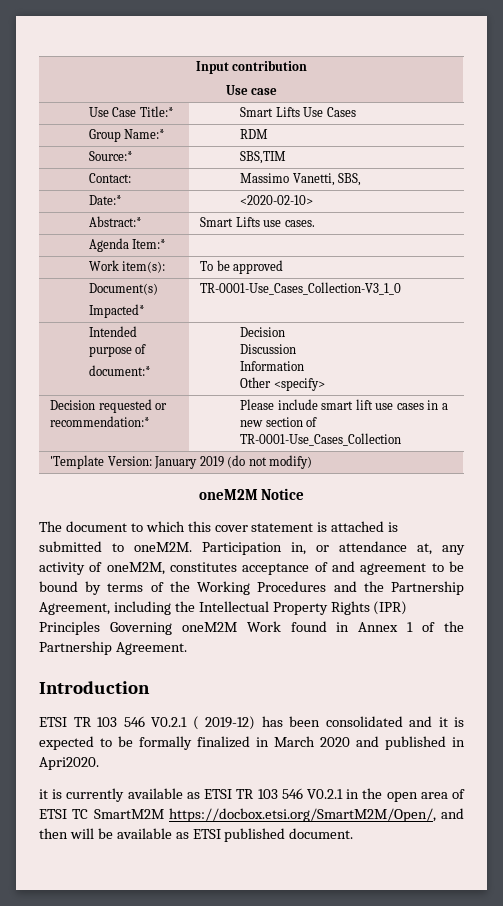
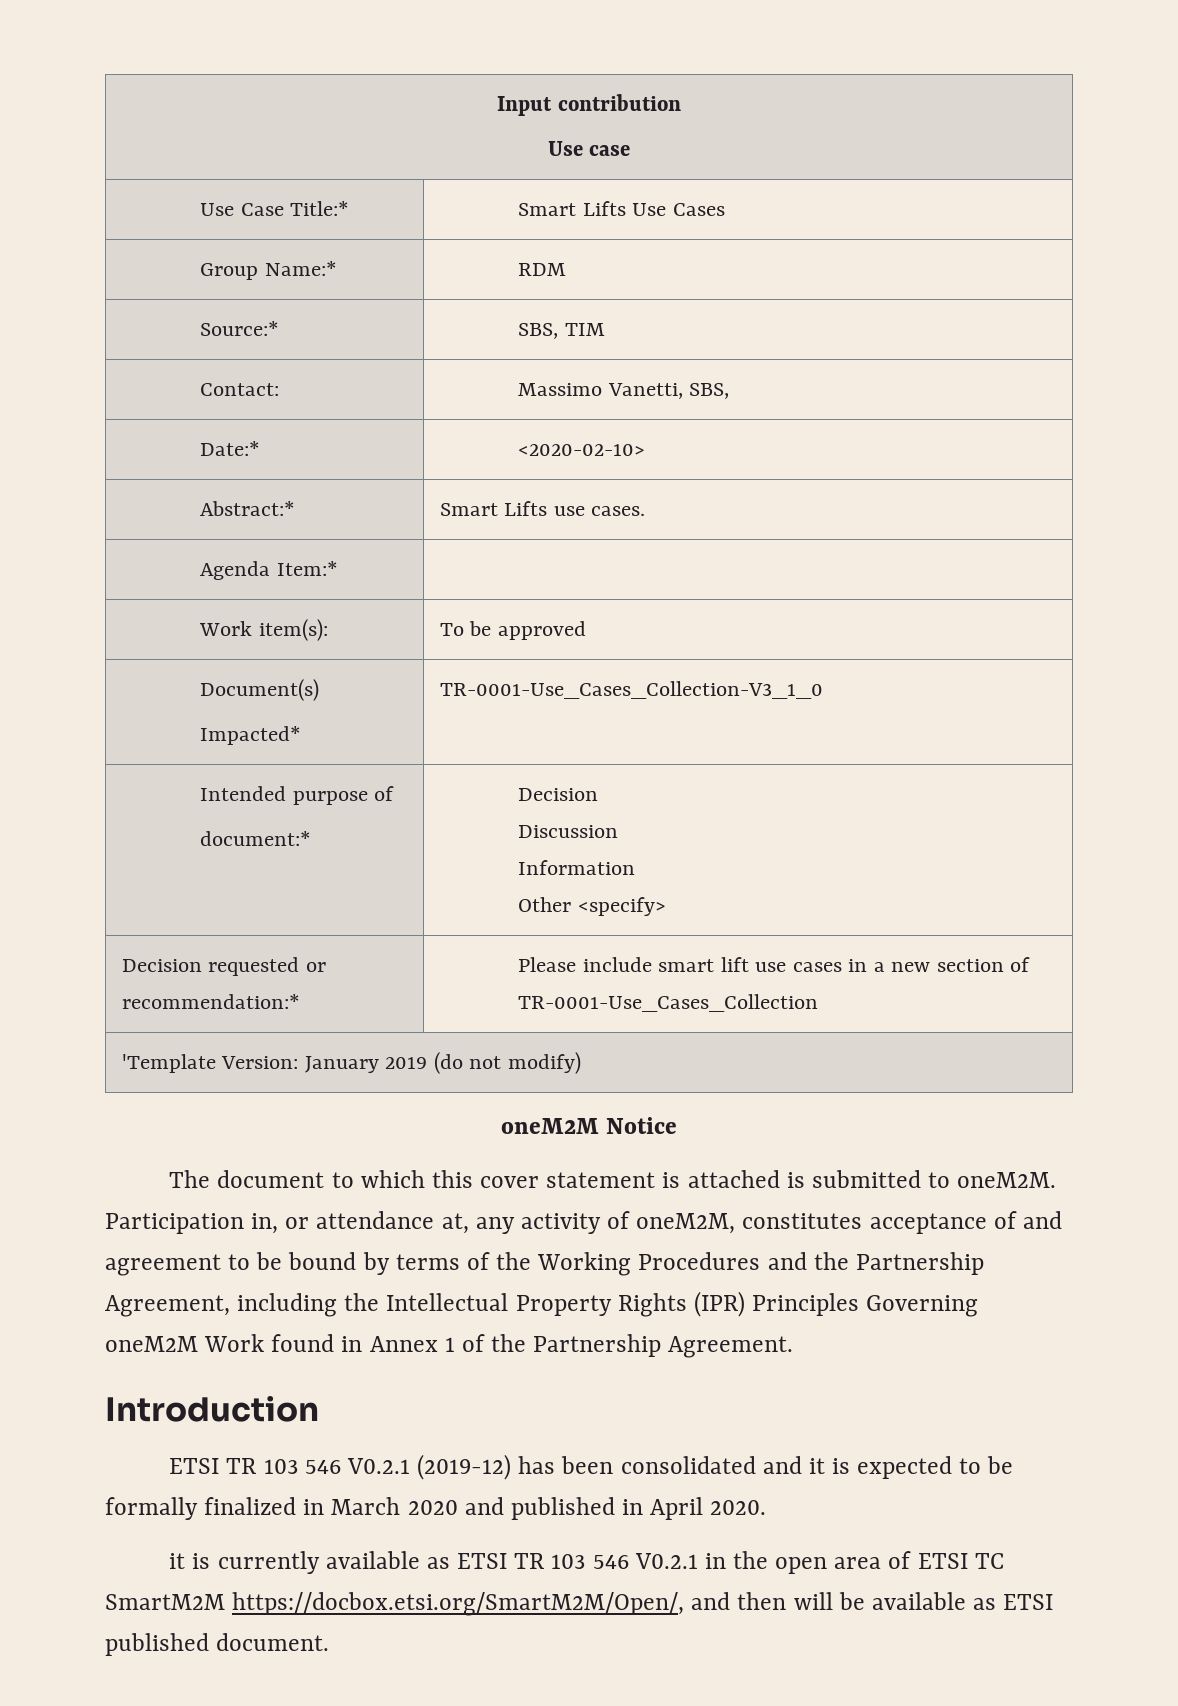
- Source:* | SBS,TIM
+ Source:* | SBS, TIM
- ETSI TR 103 546 V0.2.1 ( 2019-12) has been consolidated and it is expected to be formally finalized in March 2020 and published in Apri2020.
+ ETSI TR 103 546 V0.2.1 (2019-12) has been consolidated and it is expected to be formally finalized in March 2020 and published in April 2020.

